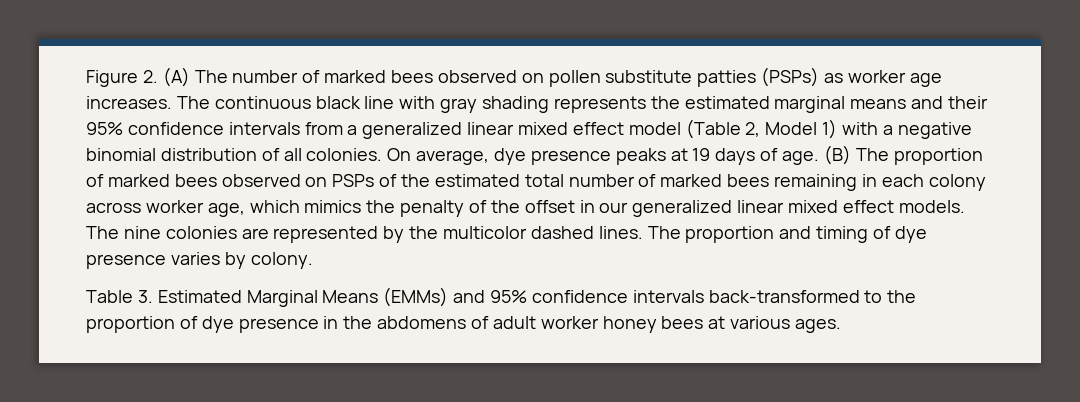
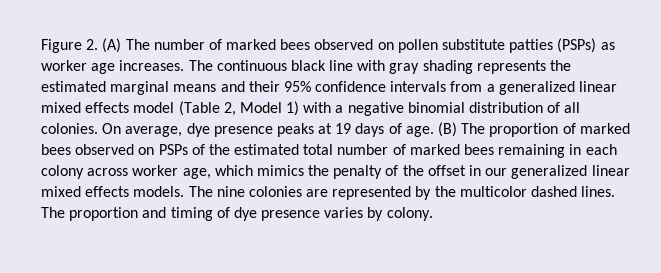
- The continuous black line with gray shading represents the estimated marginal means and their 95% confidence intervals from a generalized linear mixed effect model (Table 2, Model 1) with a negative binomial distribution of all colonies.
+ The continuous black line with gray shading represents the estimated marginal means and their 95% confidence intervals from a generalized linear mixed effects model (Table 2, Model 1) with a negative binomial distribution of all colonies.
- (B) The proportion of marked bees observed on PSPs of the estimated total number of marked bees remaining in each colony across worker age, which mimics the penalty of the offset in our generalized linear mixed effect models.
+ (B) The proportion of marked bees observed on PSPs of the estimated total number of marked bees remaining in each colony across worker age, which mimics the penalty of the offset in our generalized linear mixed effects models.
- Table 3. Estimated Marginal Means (EMMs) and 95% confidence intervals back-transformed to the proportion of dye presence in the abdomens of adult worker honey bees at various ages.

